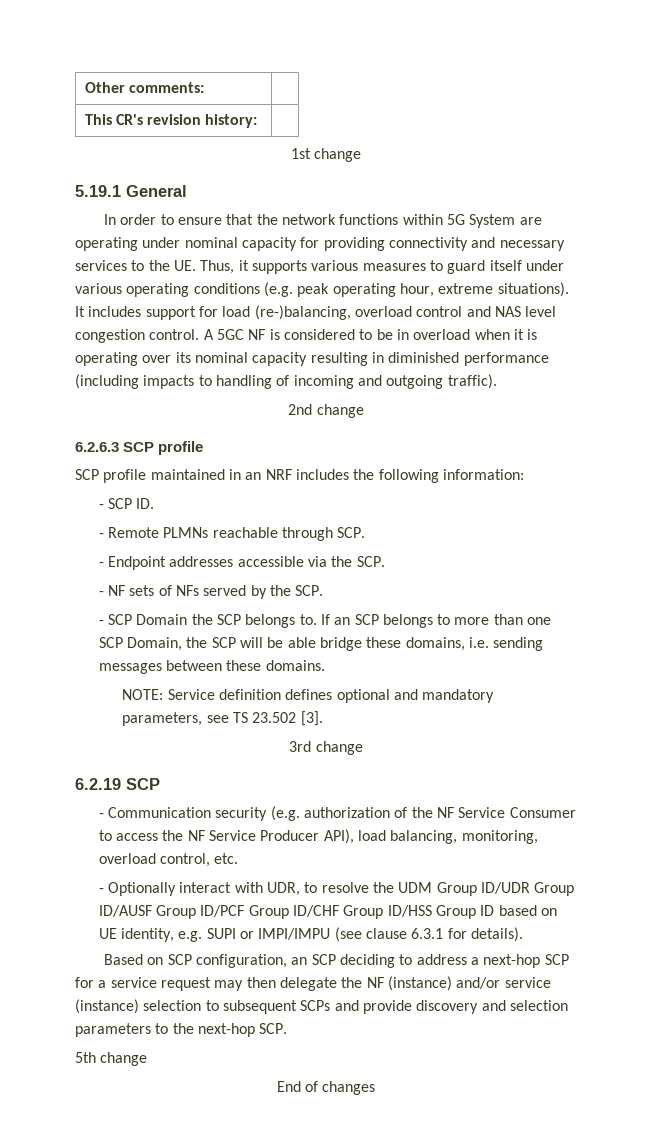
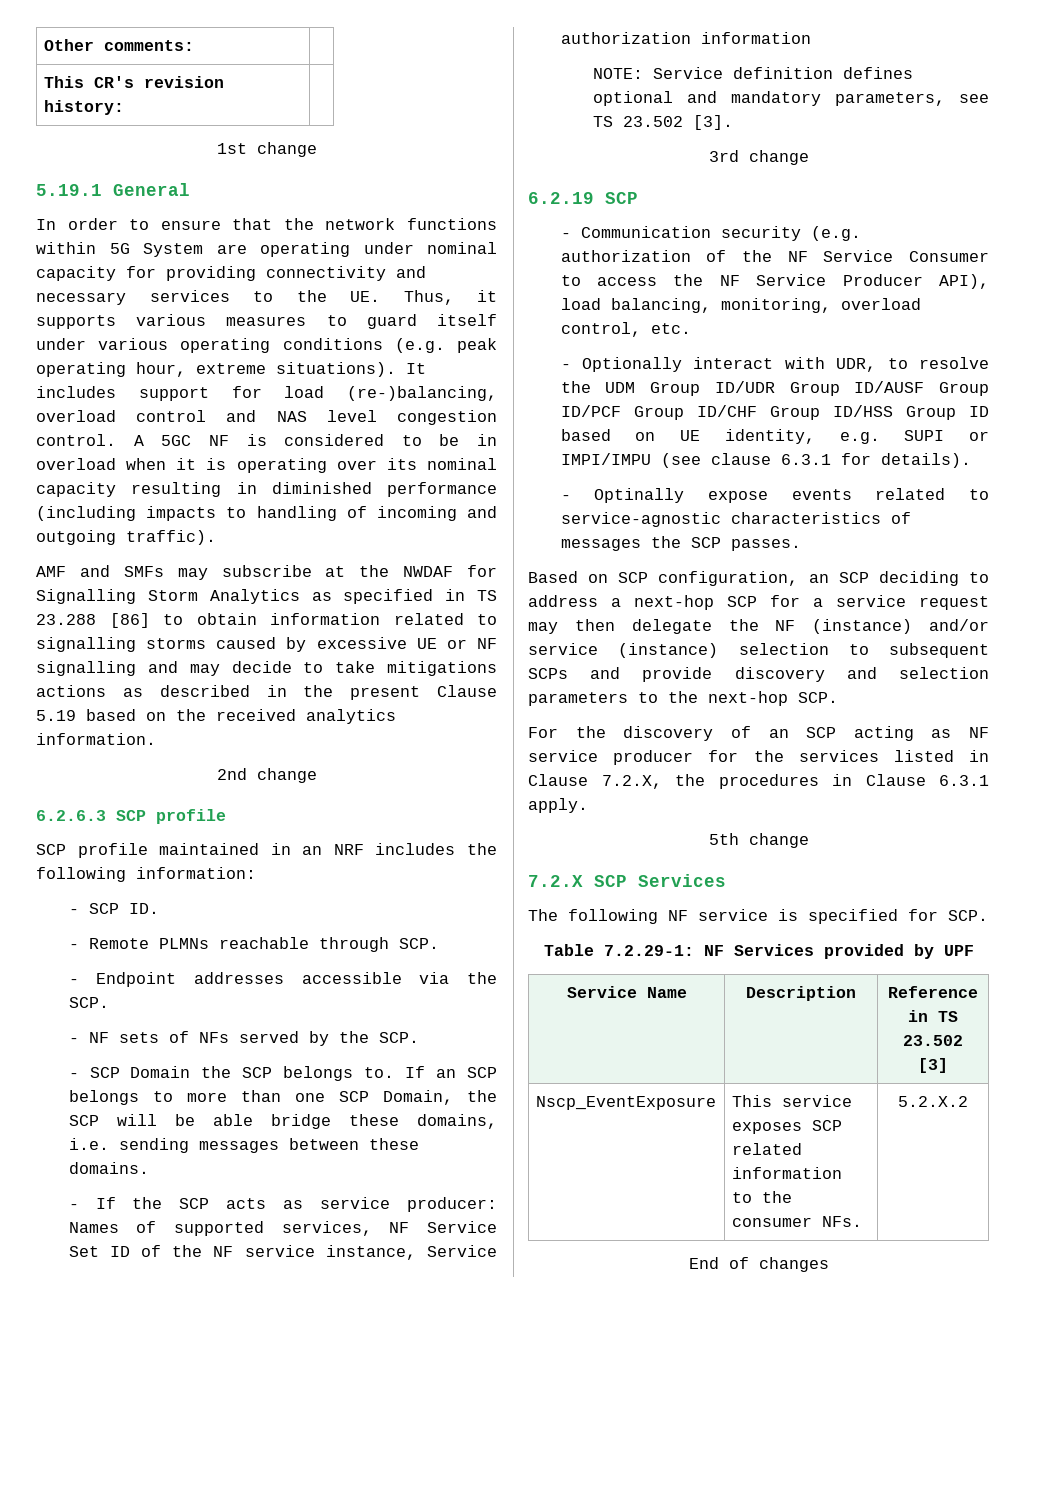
+ AMF and SMFs may subscribe at the NWDAF for Signalling Storm Analytics as specified in TS 23.288 [86] to obtain information related to signalling storms caused by excessive UE or NF signalling and may decide to take mitigations actions as described in the present Clause 5.19 based on the received analytics information.
+ - If the SCP acts as service producer: Names of supported services, NF Service Set ID of the NF service instance, Service authorization information
+ - Optinally expose events related to service-agnostic characteristics of messages the SCP passes.
+ For the discovery of an SCP acting as NF service producer for the services listed in Clause 7.2.X, the procedures in Clause 6.3.1 apply.
  5th change
+ 7.2.X SCP Services
+ The following NF service is specified for SCP.
+ Table 7.2.29-1: NF Services provided by UPF
+ Service Name | Description | Reference in TS 23.502 [3]
+ Nscp_EventExposure | This service exposes SCP related information to the consumer NFs. | 5.2.X.2

